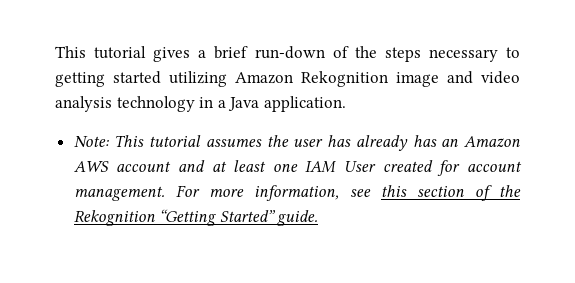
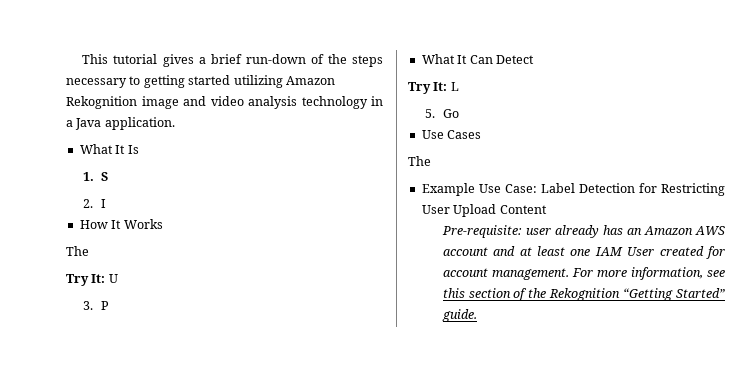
- Note: This tutorial assumes the user has already has an Amazon AWS account and at least one IAM User created for account management.
+ What It Is
+ 1. S
+ 2. I
+ How It Works
+ The
+ Try It: U
+ 3. P
+ What It Can Detect
+ Try It: L
+ 5. Go
+ Use Cases
+ The
+ Example Use Case: Label Detection for Restricting User Upload Content
+ Pre-requisite: user already has an Amazon AWS account and at least one IAM User created for account management.

